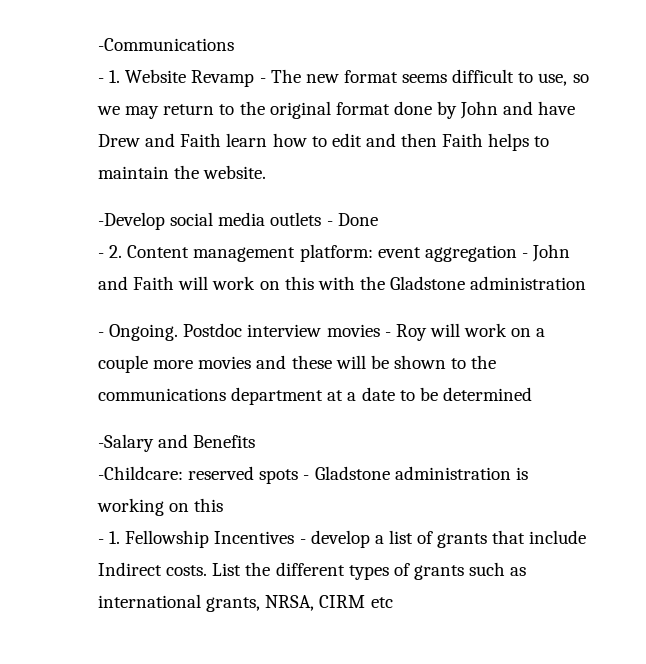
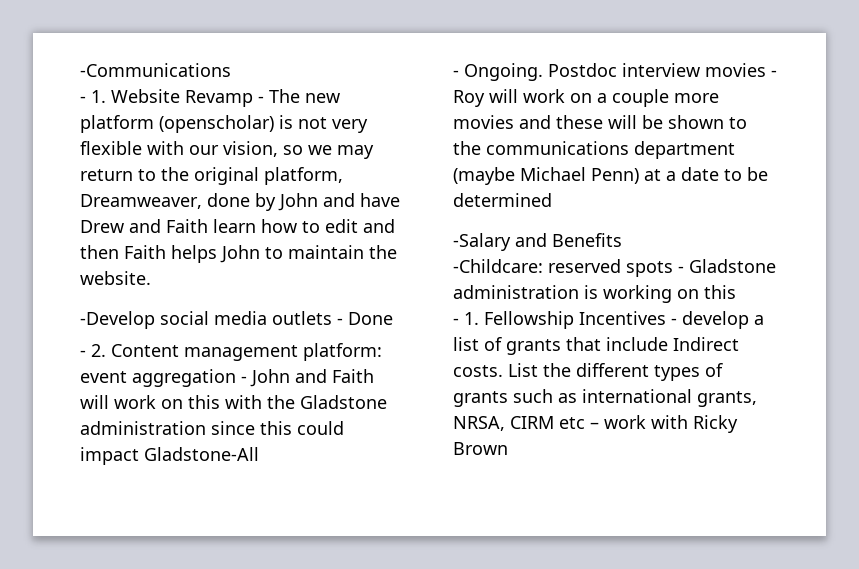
- - 1. Website Revamp - The new format seems difficult to use, so we may return to the original format done by John and have Drew and Faith learn how to edit and then Faith helps to maintain the website.
+ - 1. Website Revamp - The new platform (openscholar) is not very flexible with our vision, so we may return to the original platform, Dreamweaver, done by John and have Drew and Faith learn how to edit and then Faith helps John to maintain the website.
- - 2. Content management platform: event aggregation - John and Faith will work on this with the Gladstone administration
+ - 2. Content management platform: event aggregation - John and Faith will work on this with the Gladstone administration since this could impact Gladstone-All
- Postdoc interview movies - Roy will work on a couple more movies and these will be shown to the communications department at a date to be determined
+ Postdoc interview movies - Roy will work on a couple more movies and these will be shown to the communications department (maybe Michael Penn) at a date to be determined
- List the different types of grants such as international grants, NRSA, CIRM etc
+ List the different types of grants such as international grants, NRSA, CIRM etc – work with Ricky Brown

